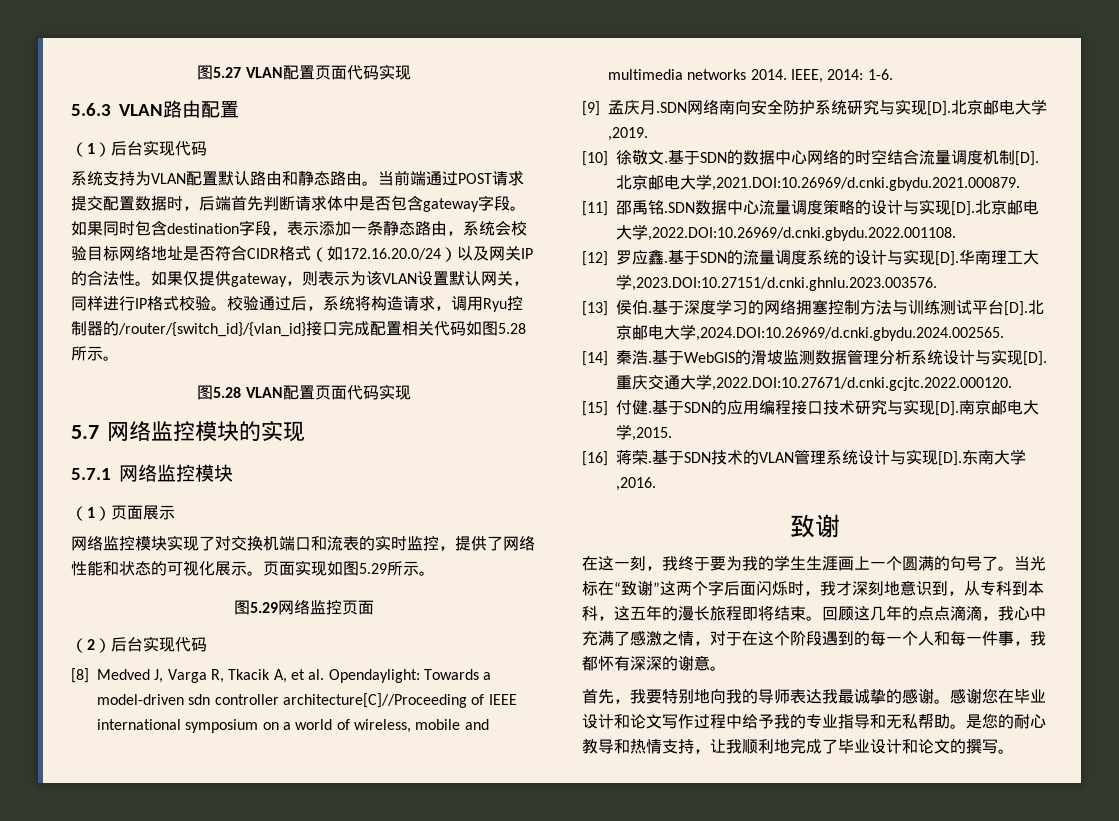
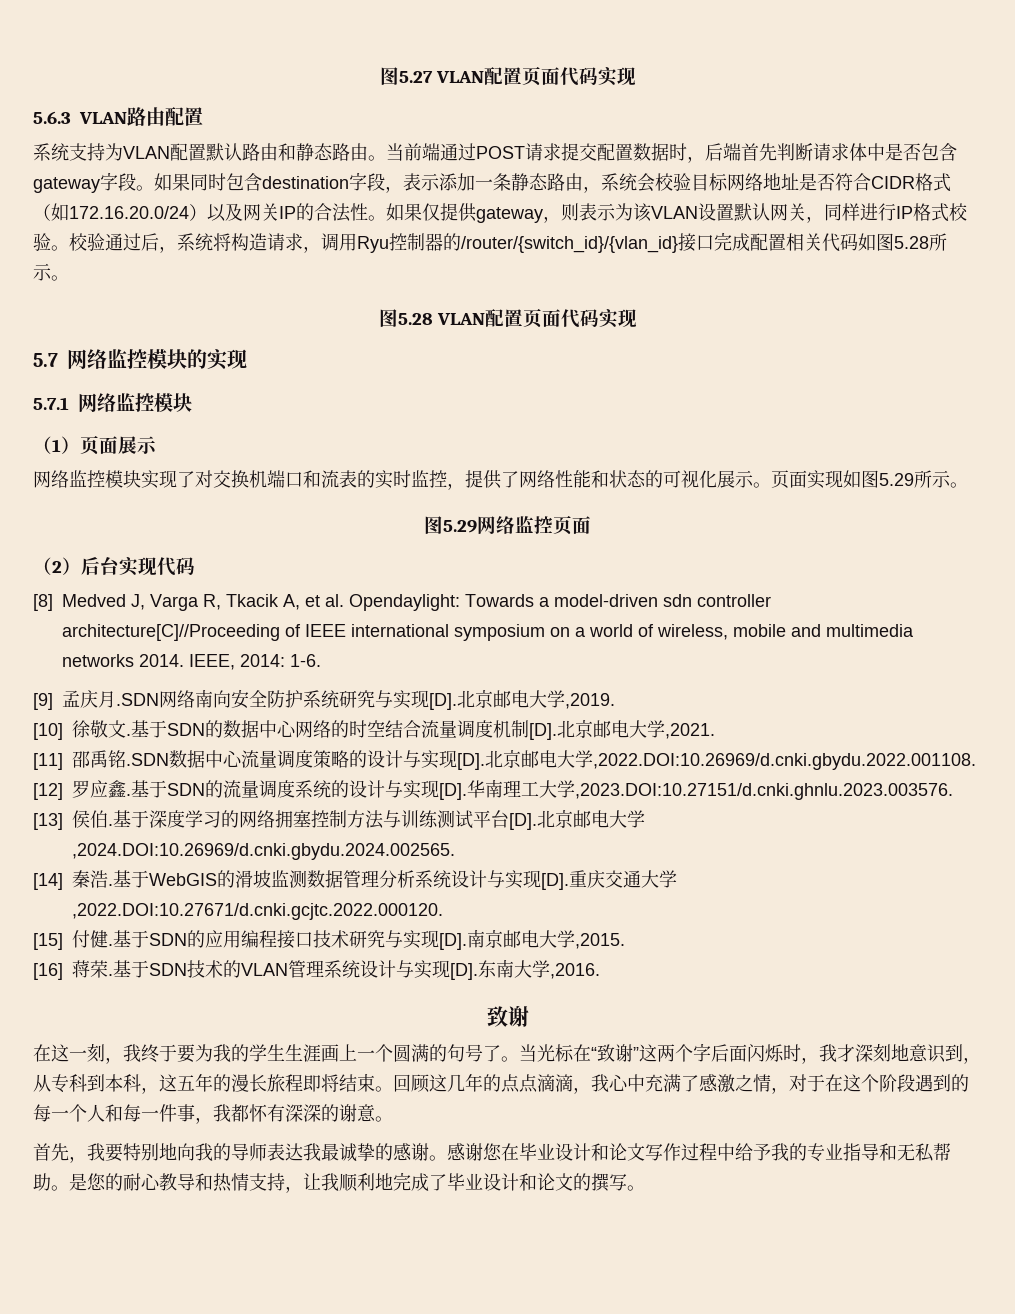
- （1）后台实现代码
- 基于SDN的数据中心网络的时空结合流量调度机制[D].北京邮电大学,2021.DOI:10.26969/d.cnki.gbydu.2021.000879.
+ 基于SDN的数据中心网络的时空结合流量调度机制[D].北京邮电大学,2021.

